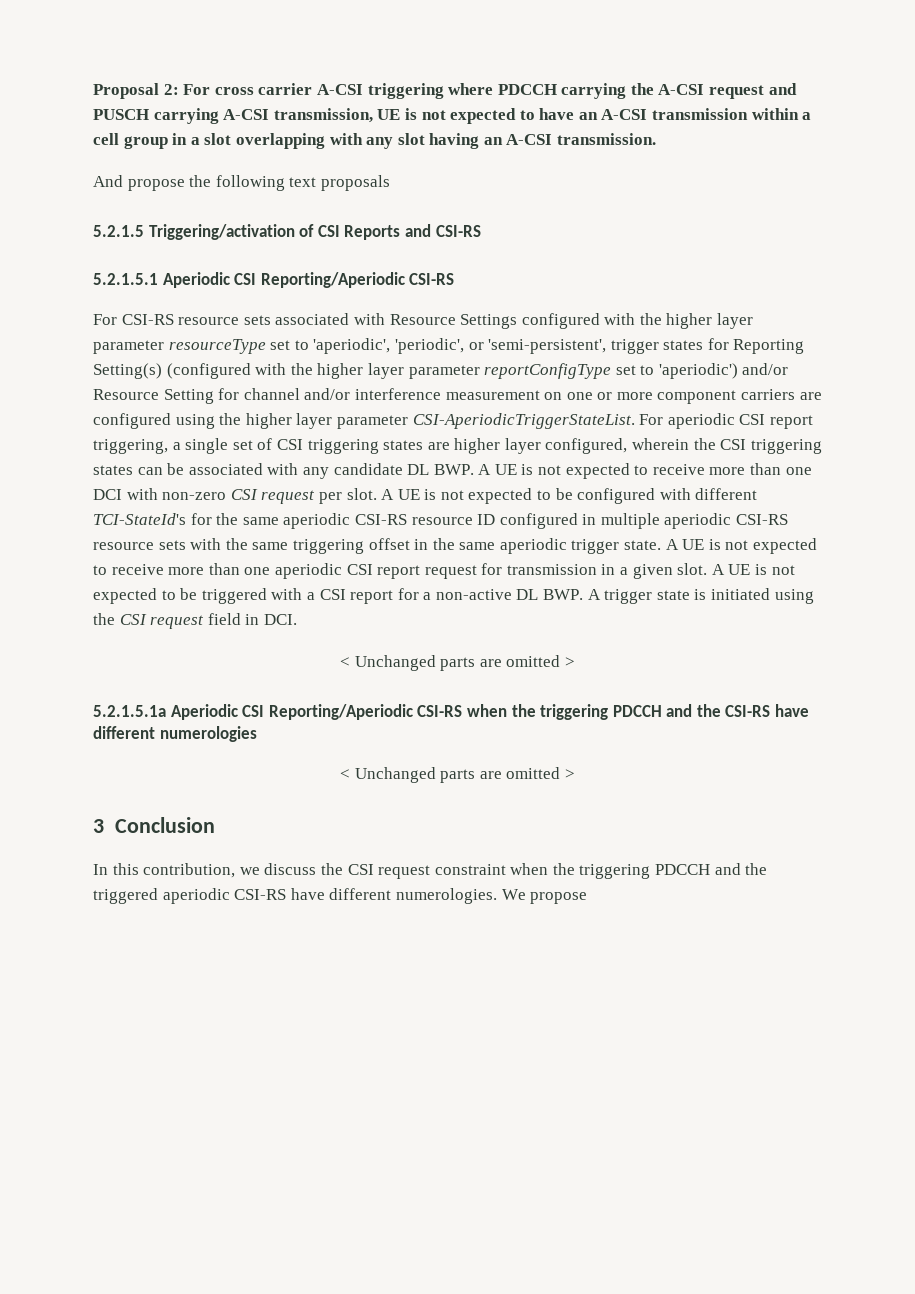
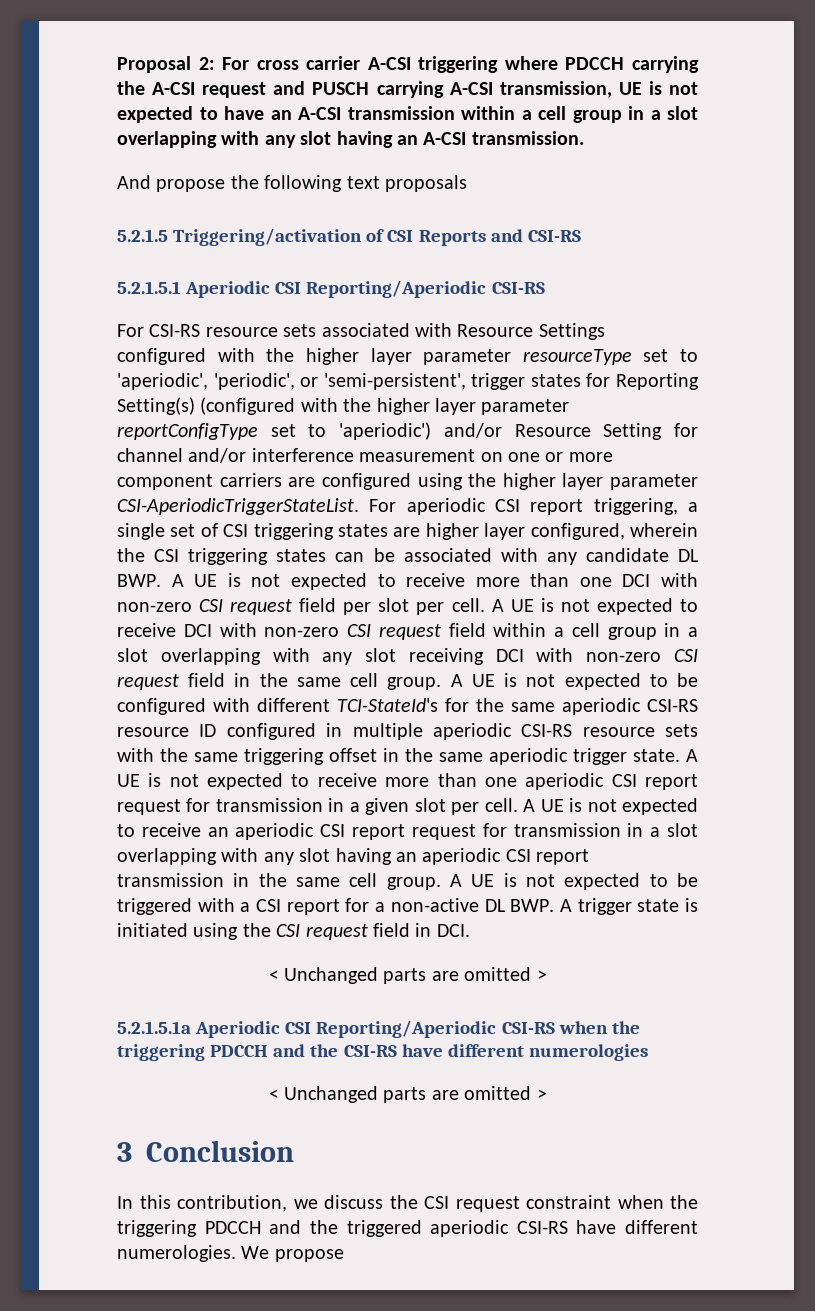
- For aperiodic CSI report triggering, a single set of CSI triggering states are higher layer configured, wherein the CSI triggering states can be associated with any candidate DL BWP. A UE is not expected to receive more than one DCI with non-zero CSI request per slot.
+ For aperiodic CSI report triggering, a single set of CSI triggering states are higher layer configured, wherein the CSI triggering states can be associated with any candidate DL BWP. A UE is not expected to receive more than one DCI with non-zero CSI request field per slot per cell. A UE is not expected to receive DCI with non-zero CSI request field within a cell group in a slot overlapping with any slot receiving DCI with non-zero CSI request field in the same cell group.
- A UE is not expected to receive more than one aperiodic CSI report request for transmission in a given slot.
+ A UE is not expected to receive more than one aperiodic CSI report request for transmission in a given slot per cell. A UE is not expected to receive an aperiodic CSI report request for transmission in a slot overlapping with any slot having an aperiodic CSI report transmission in the same cell group.

